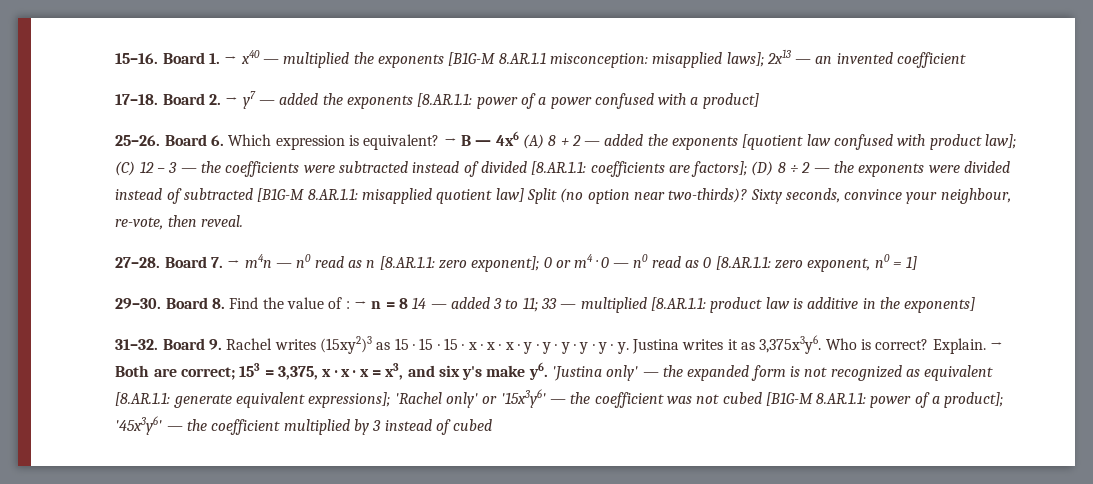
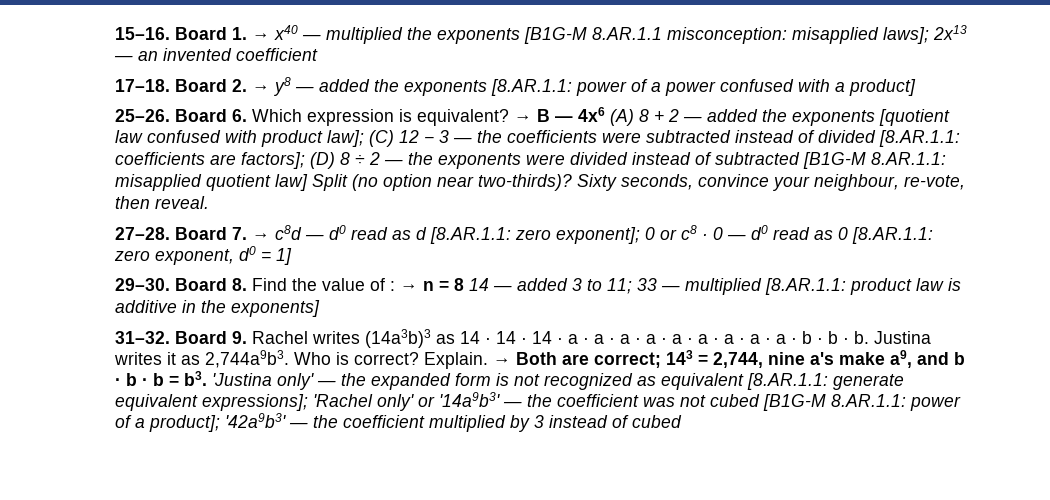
- Board 2. → y7 — added the exponents [8.AR.1.1: power of a power confused with a product]
+ Board 2. → y8 — added the exponents [8.AR.1.1: power of a power confused with a product]
- Board 7. → m4n — n0 read as n [8.AR.1.1: zero exponent]; 0 or m4 · 0 — n0 read as 0 [8.AR.1.1: zero exponent, n0 = 1]
+ Board 7. → c8d — d0 read as d [8.AR.1.1: zero exponent]; 0 or c8 · 0 — d0 read as 0 [8.AR.1.1: zero exponent, d0 = 1]
- Board 9. Rachel writes (15xy2)3 as 15 · 15 · 15 · x · x · x · y · y · y · y · y · y.
+ Board 9. Rachel writes (14a3b)3 as 14 · 14 · 14 · a · a · a · a · a · a · a · a · a · b · b · b.
- Justina writes it as 3,375x3y6.
+ Justina writes it as 2,744a9b3.
- → Both are correct; 153 = 3,375, x · x · x = x3, and six y's make y6.
+ → Both are correct; 143 = 2,744, nine a's make a9, and b · b · b = b3.
- 'Justina only' — the expanded form is not recognized as equivalent [8.AR.1.1: generate equivalent expressions]; 'Rachel only' or '15x3y6' — the coefficient was not cubed [B1G-M 8.AR.1.1: power of a product]; '45x3y6' — the coefficient multiplied by 3 instead of cubed
+ 'Justina only' — the expanded form is not recognized as equivalent [8.AR.1.1: generate equivalent expressions]; 'Rachel only' or '14a9b3' — the coefficient was not cubed [B1G-M 8.AR.1.1: power of a product]; '42a9b3' — the coefficient multiplied by 3 instead of cubed

